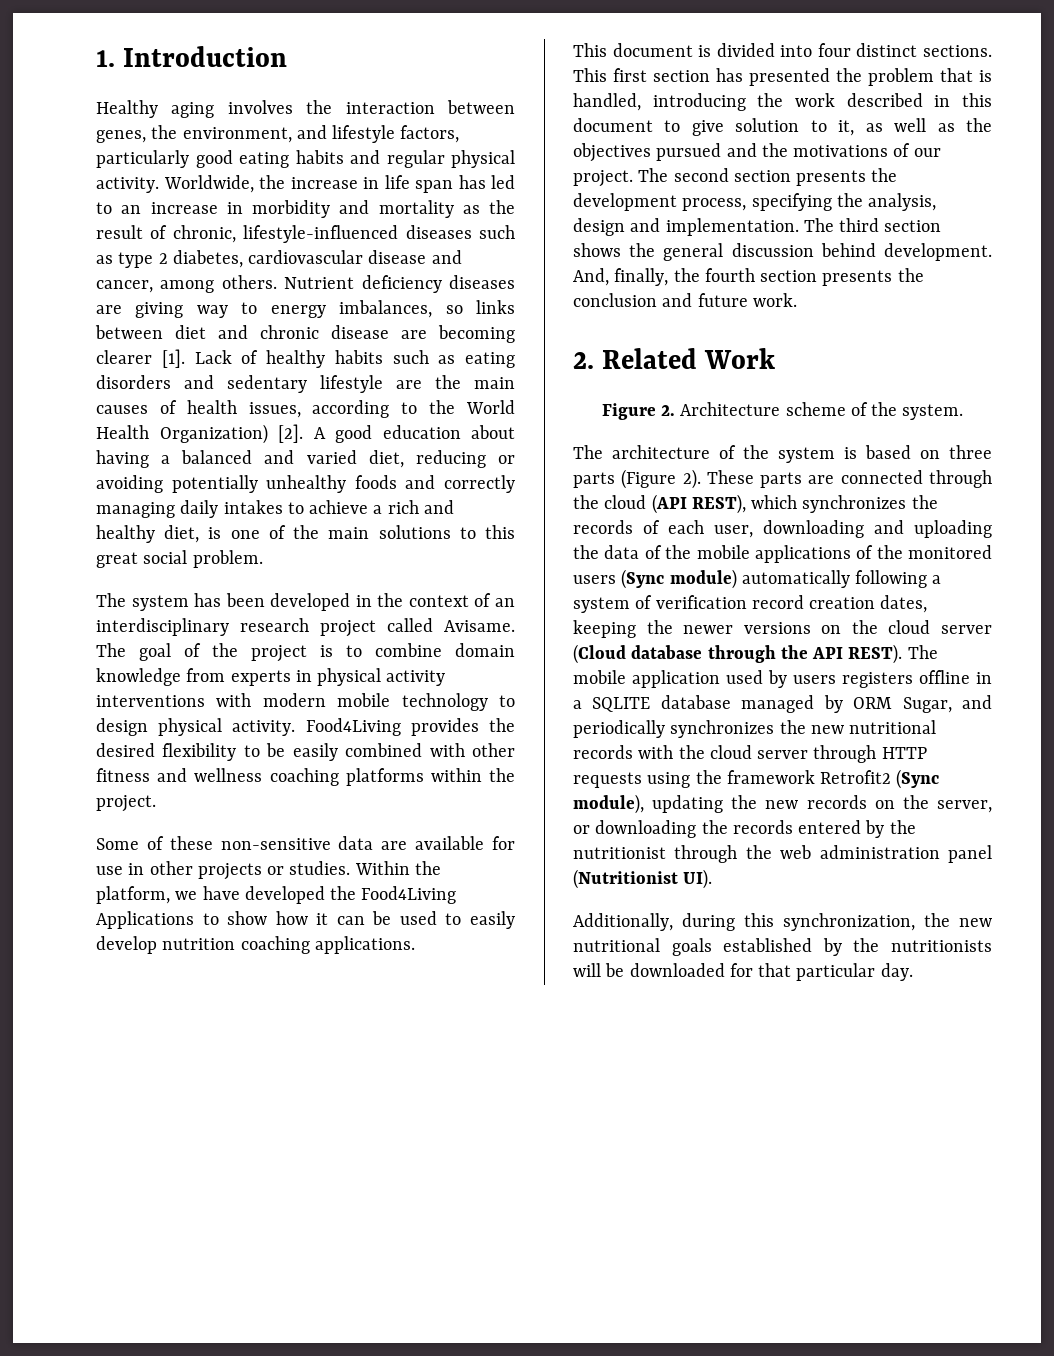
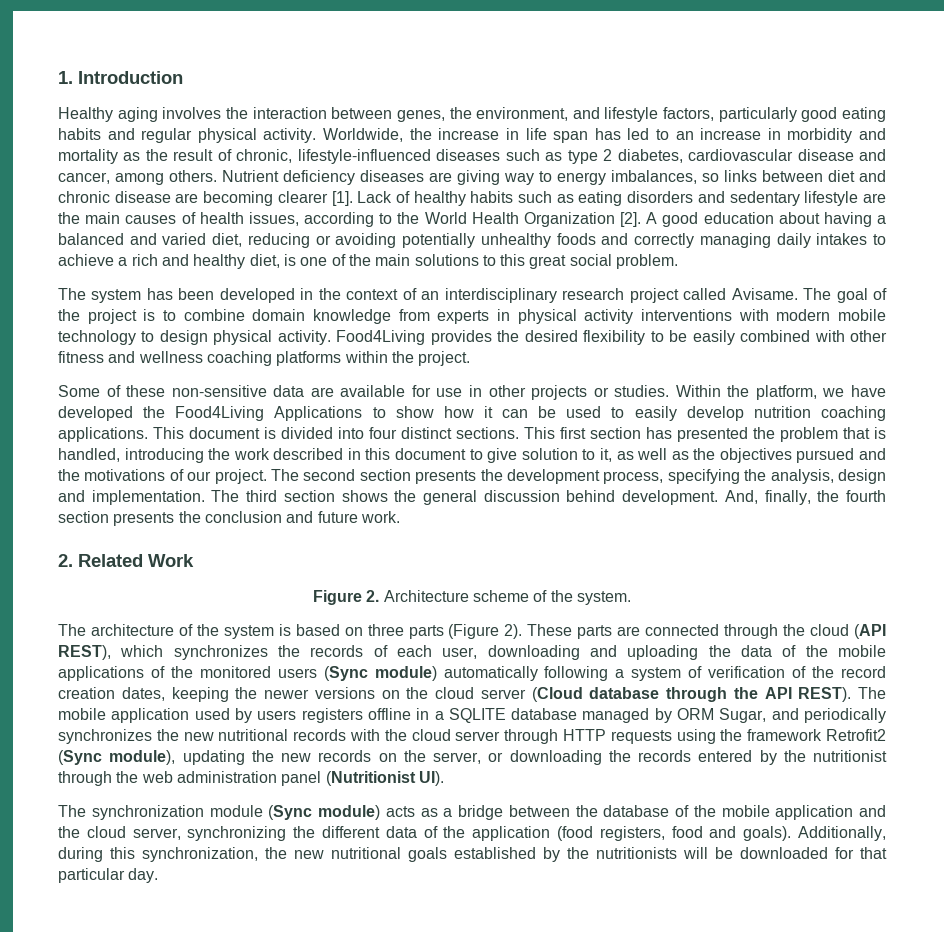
- Lack of healthy habits such as eating disorders and sedentary lifestyle are the main causes of health issues, according to the World Health Organization) [2].
+ Lack of healthy habits such as eating disorders and sedentary lifestyle are the main causes of health issues, according to the World Health Organization [2].
- Within the platform, we have developed the Food4Living Applications to show how it can be used to easily develop nutrition coaching applications.
- This document is divided into four distinct sections.
+ Within the platform, we have developed the Food4Living Applications to show how it can be used to easily develop nutrition coaching applications. This document is divided into four distinct sections.
- These parts are connected through the cloud (API REST), which synchronizes the records of each user, downloading and uploading the data of the mobile applications of the monitored users (Sync module) automatically following a system of verification record creation dates, keeping the newer versions on the cloud server (Cloud database through the API REST).
+ These parts are connected through the cloud (API REST), which synchronizes the records of each user, downloading and uploading the data of the mobile applications of the monitored users (Sync module) automatically following a system of verification of the record creation dates, keeping the newer versions on the cloud server (Cloud database through the API REST).
+ The synchronization module (Sync module) acts as a bridge between the database of the mobile application and the cloud server, synchronizing the different data of the application (food registers, food and goals).

